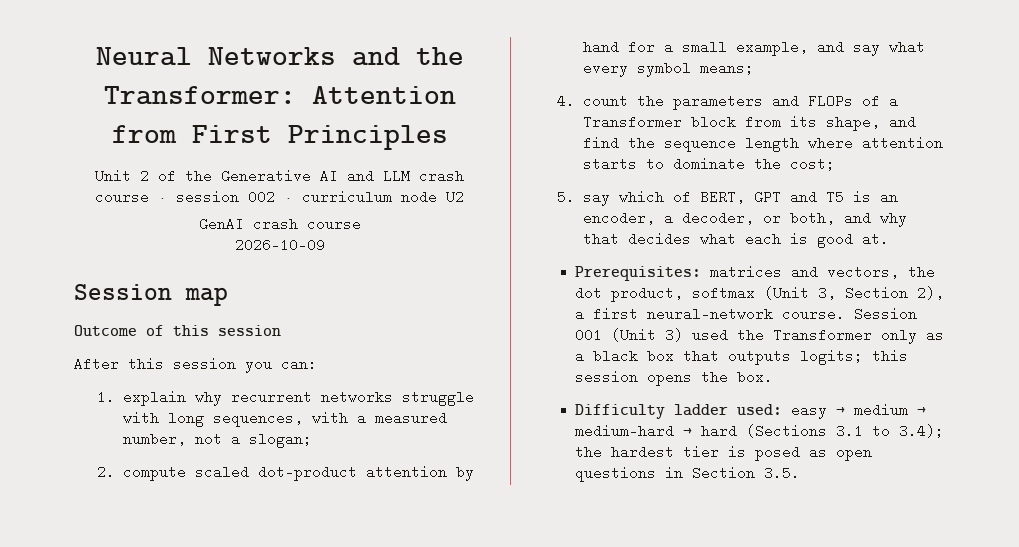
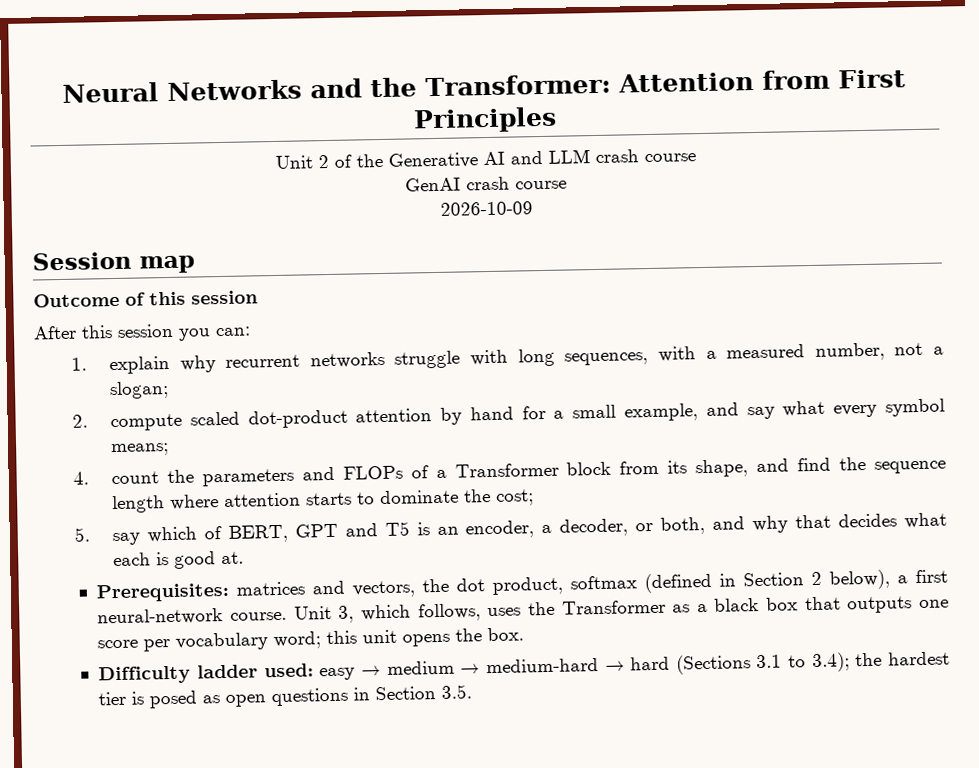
- Unit 2 of the Generative AI and LLM crash course · session 002 · curriculum node U2
+ Unit 2 of the Generative AI and LLM crash course
- Prerequisites: matrices and vectors, the dot product, softmax (Unit 3, Section 2), a first neural-network course. Session 001 (Unit 3) used the Transformer only as a black box that outputs logits; this session opens the box.
+ Prerequisites: matrices and vectors, the dot product, softmax (defined in Section 2 below), a first neural-network course. Unit 3, which follows, uses the Transformer as a black box that outputs one score per vocabulary word; this unit opens the box.

